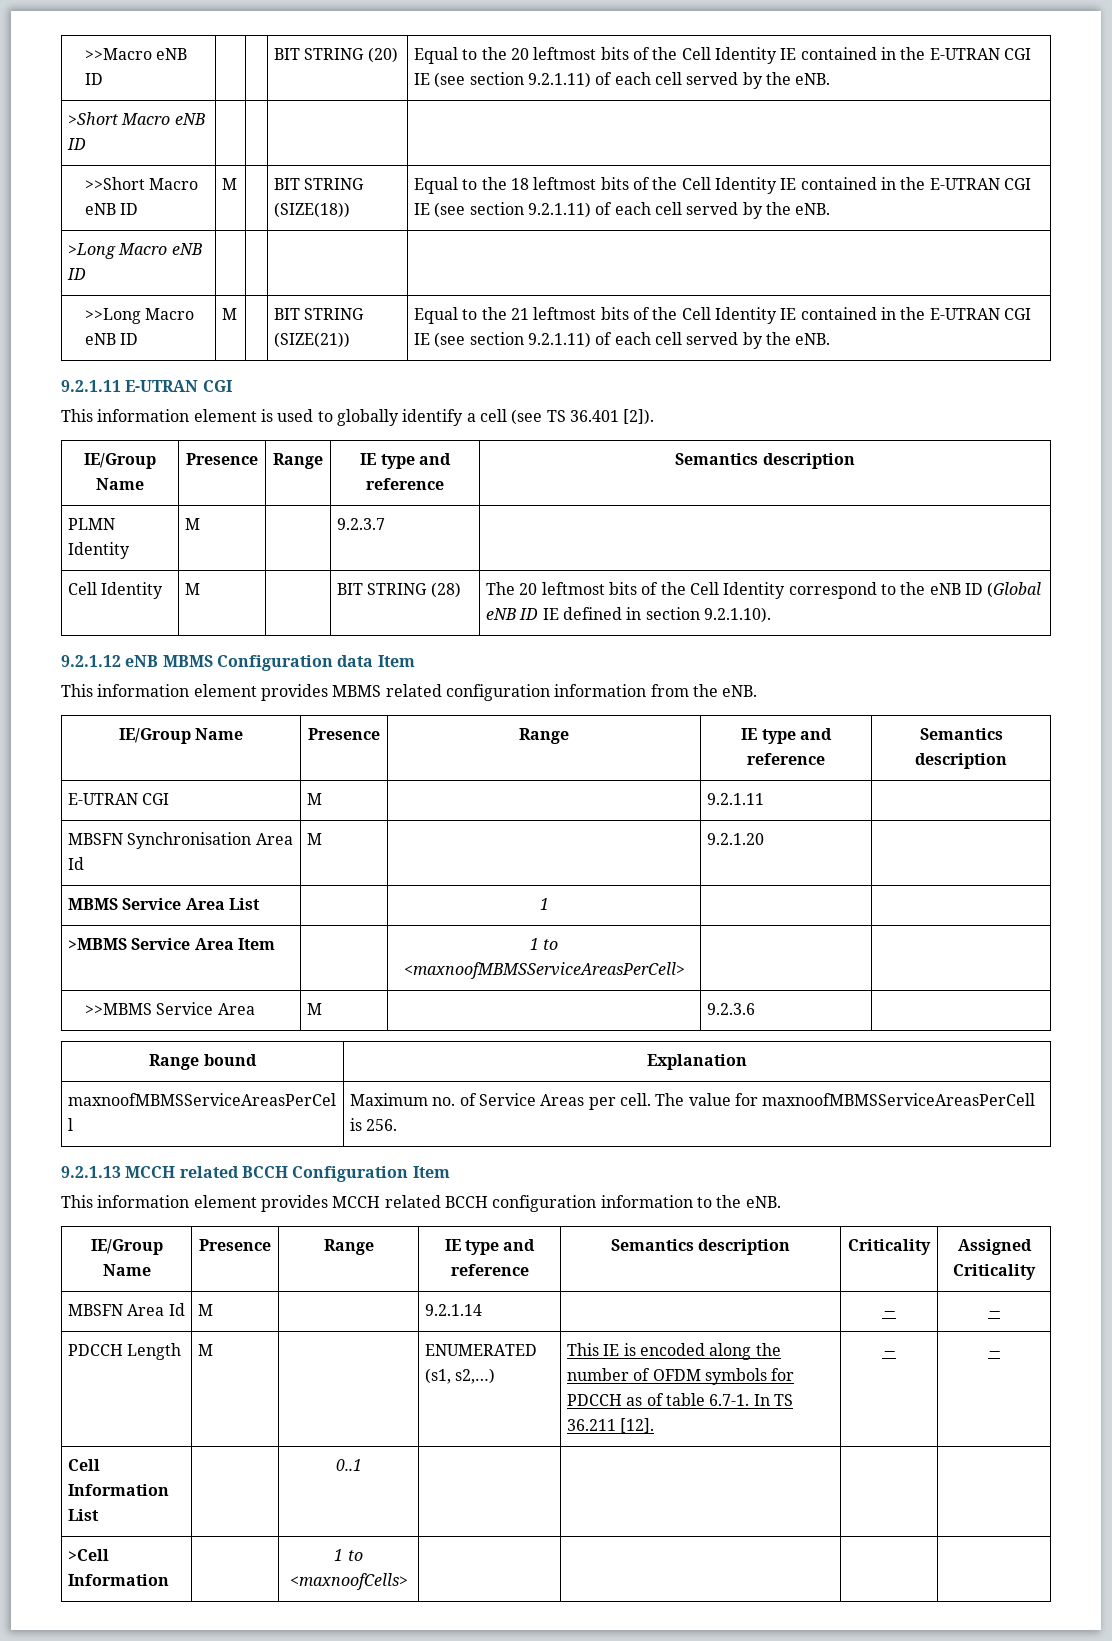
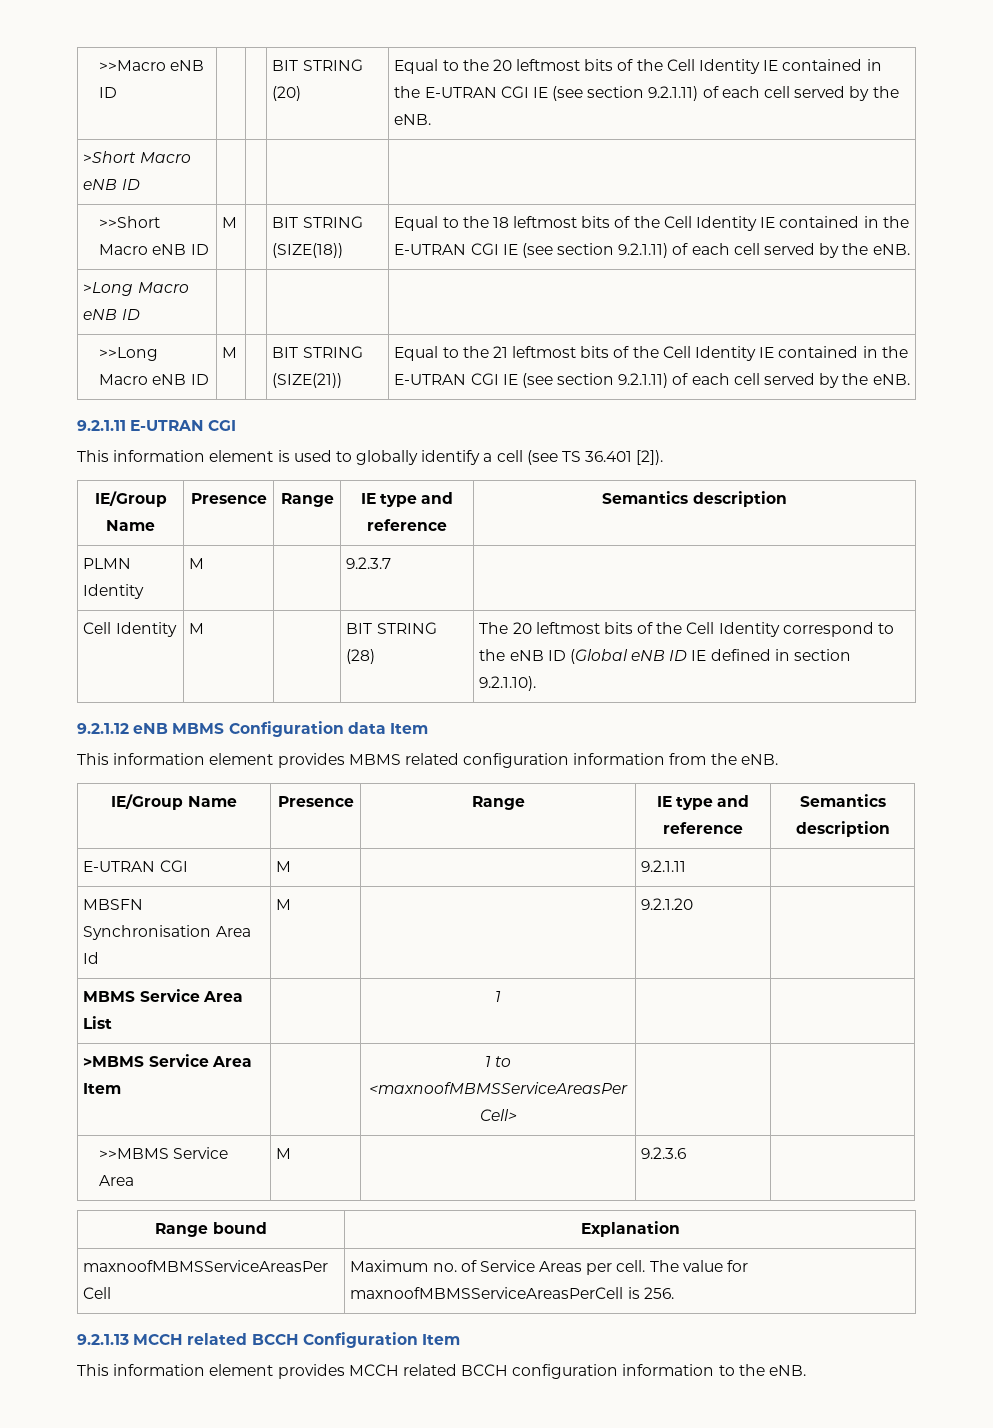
- IE/Group Name | Presence | Range | IE type and reference | Semantics description | Criticality | Assigned Criticality
- MBSFN Area Id | M | | 9.2.1.14 | | − | −
- PDCCH Length | M | | ENUMERATED (s1, s2,…) | This IE is encoded along the number of OFDM symbols for PDCCH as of table 6.7-1. In TS 36.211 [12]. | − | −
- Cell Information List | | 0..1 | | | |
- >Cell Information | | 1 to <maxnoofCells> | | | |

